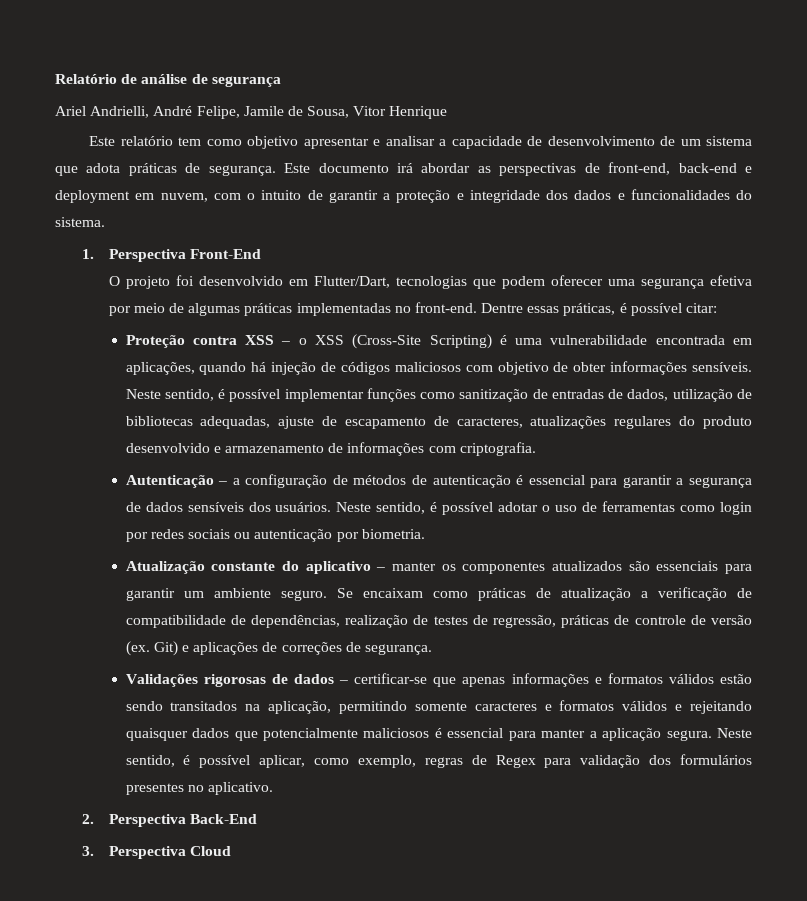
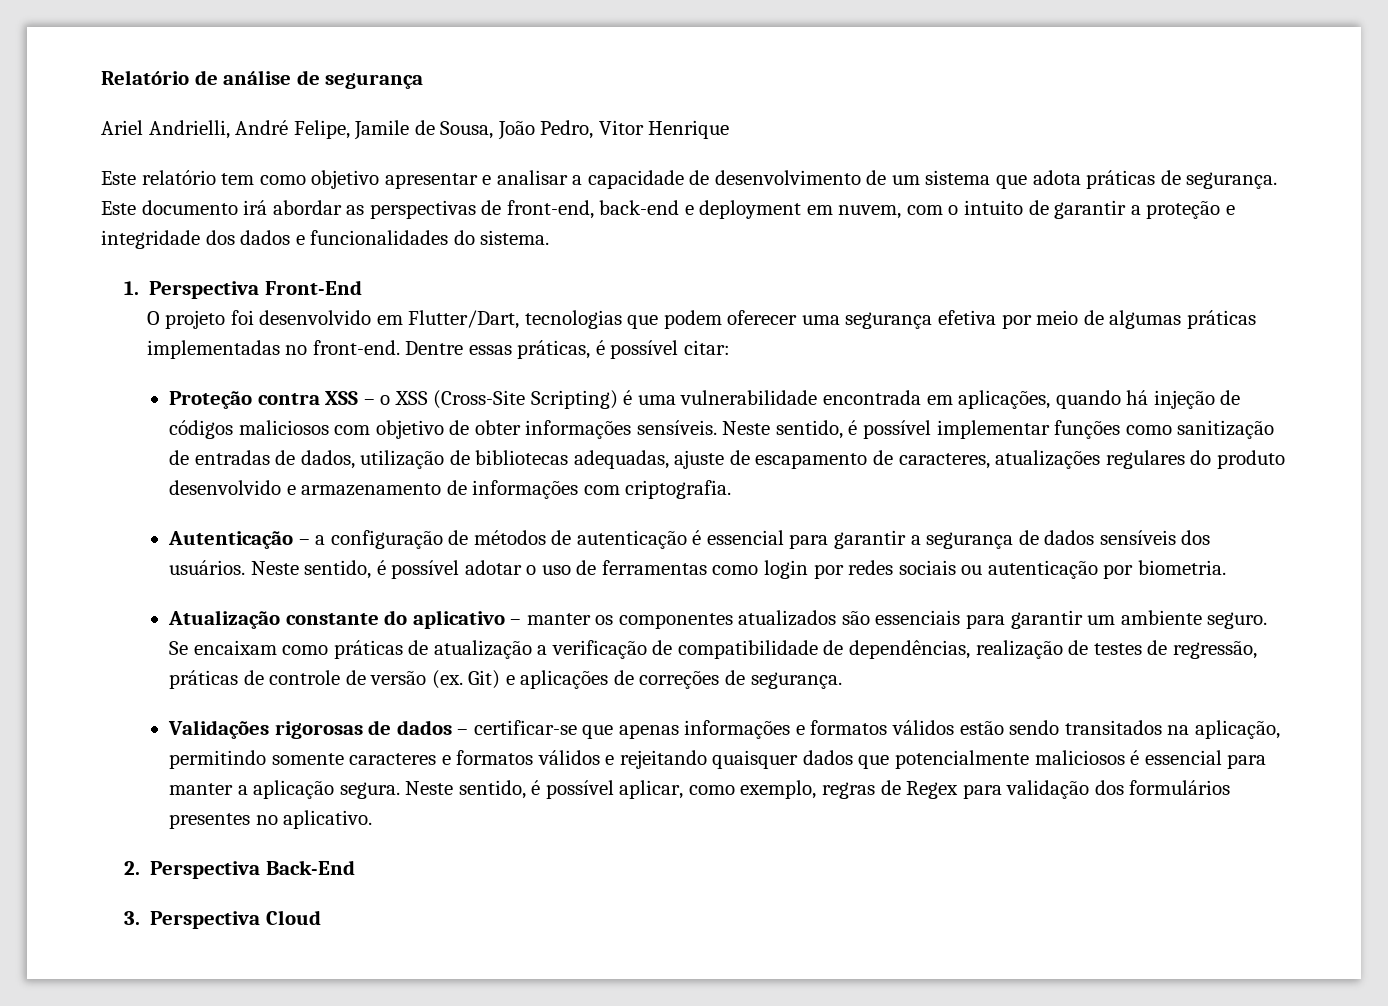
- Ariel Andrielli, André Felipe, Jamile de Sousa, Vitor Henrique
+ Ariel Andrielli, André Felipe, Jamile de Sousa, João Pedro, Vitor Henrique

